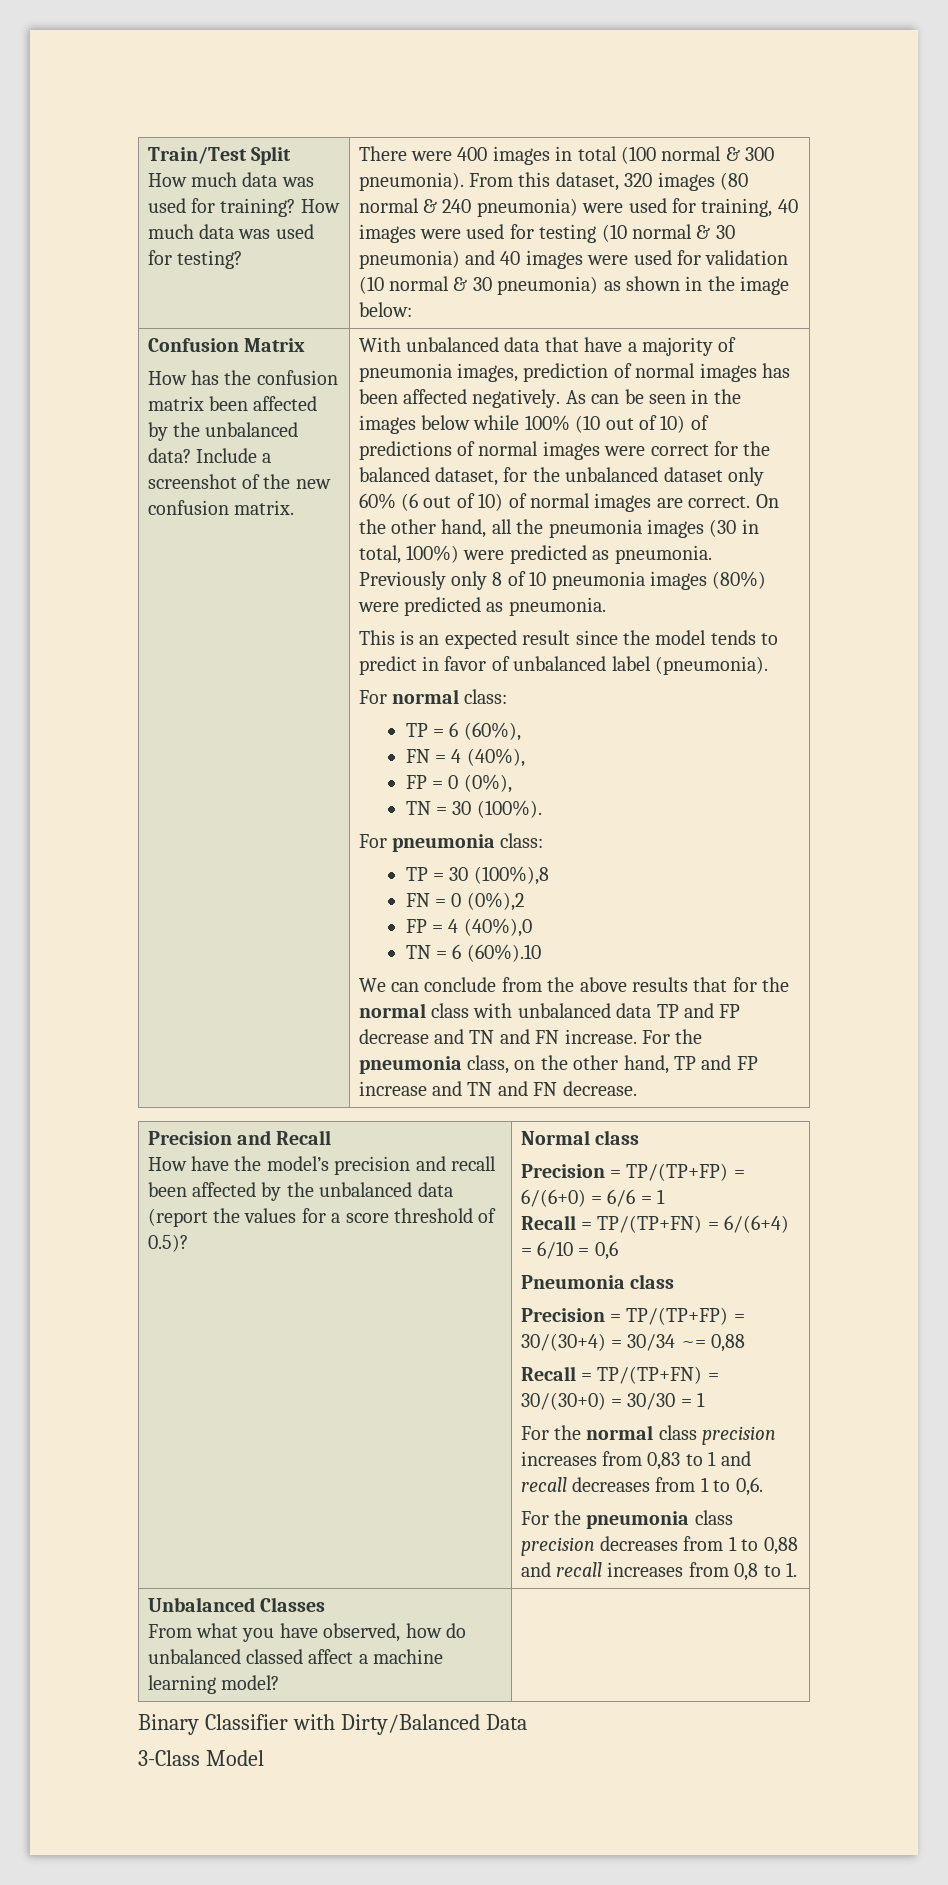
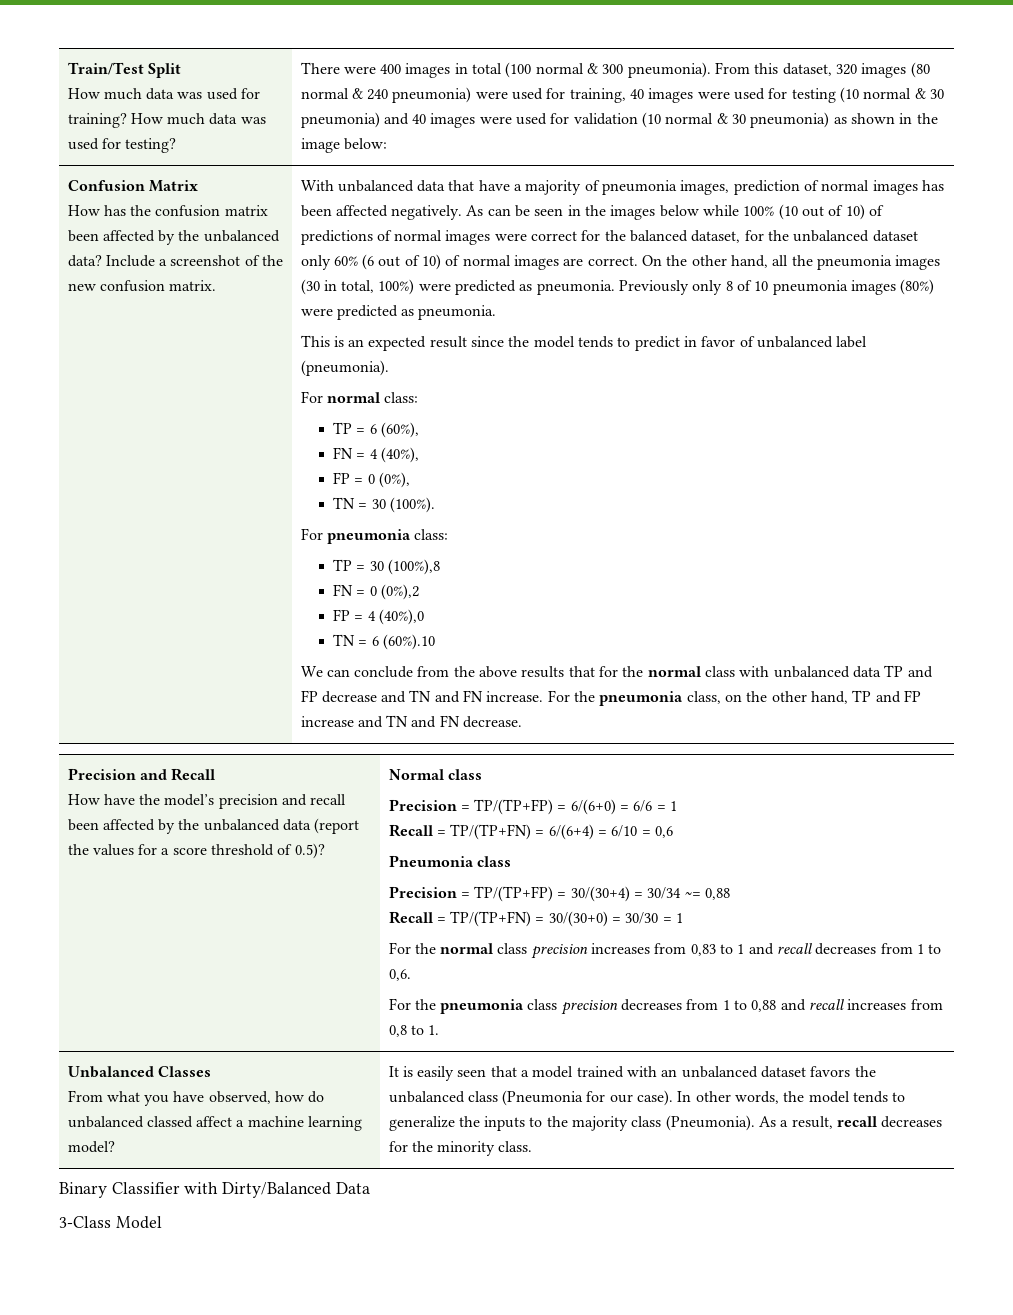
+ It is easily seen that a model trained with an unbalanced dataset favors the unbalanced class (Pneumonia for our case). In other words, the model tends to generalize the inputs to the majority class (Pneumonia). As a result, recall decreases for the minority class.

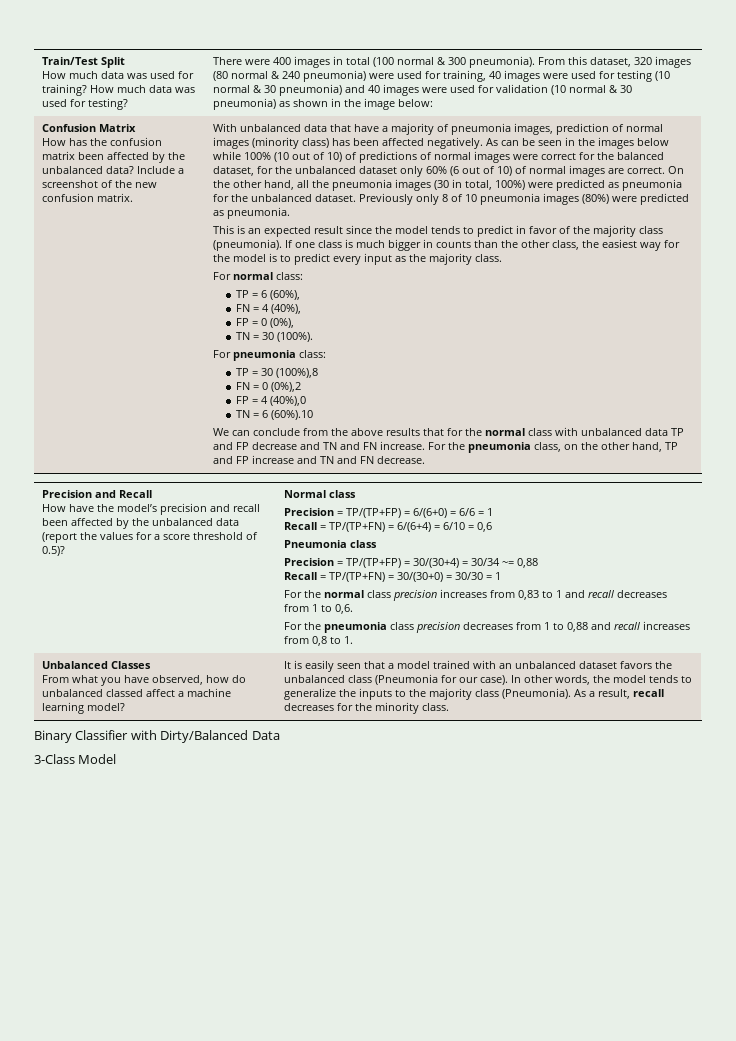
- With unbalanced data that have a majority of pneumonia images, prediction of normal images has been affected negatively.
+ With unbalanced data that have a majority of pneumonia images, prediction of normal images (minority class) has been affected negatively.
- On the other hand, all the pneumonia images (30 in total, 100%) were predicted as pneumonia.
+ On the other hand, all the pneumonia images (30 in total, 100%) were predicted as pneumonia for the unbalanced dataset.
- This is an expected result since the model tends to predict in favor of unbalanced label (pneumonia).
+ This is an expected result since the model tends to predict in favor of the majority class (pneumonia). If one class is much bigger in counts than the other class, the easiest way for the model is to predict every input as the majority class.

